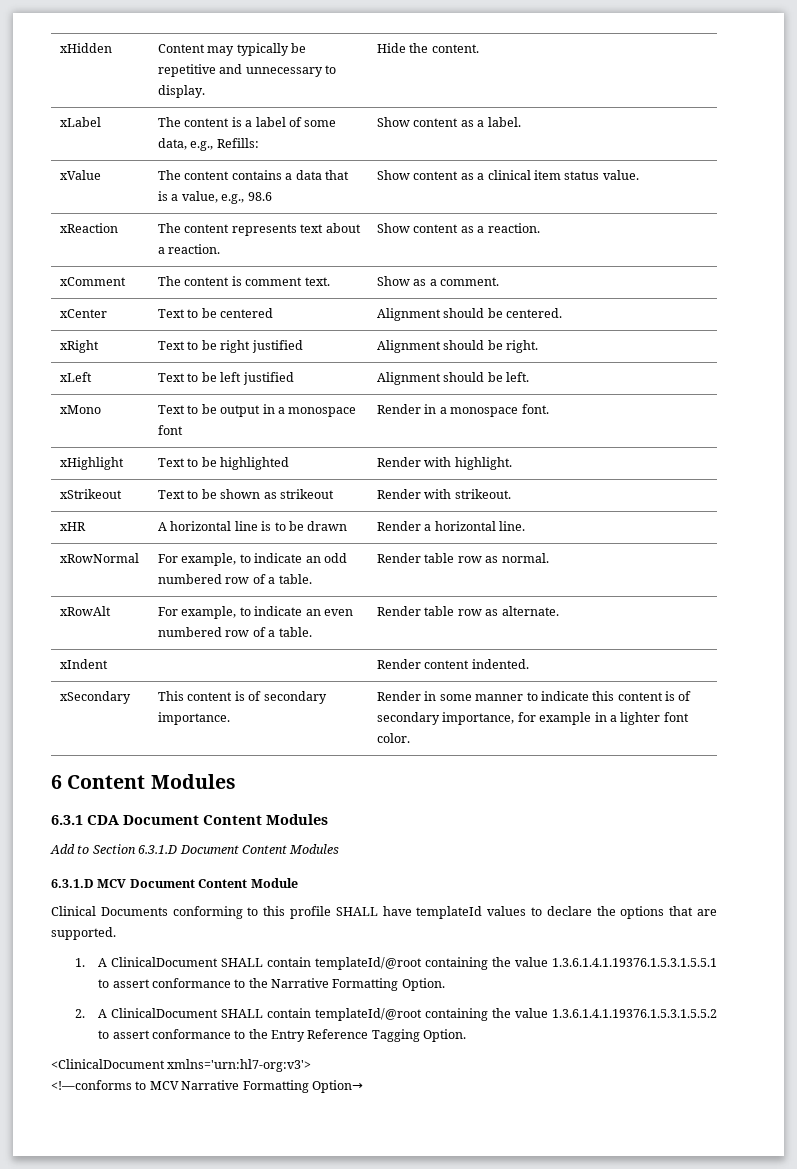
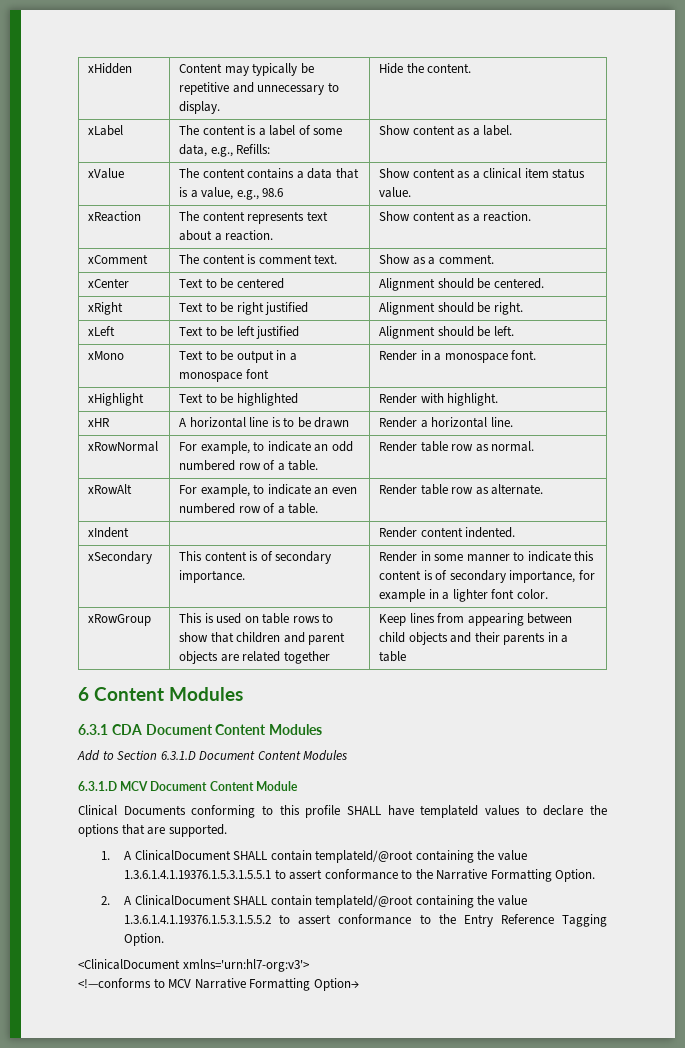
- xStrikeout | Text to be shown as strikeout | Render with strikeout.
+ xRowGroup | This is used on table rows to show that children and parent objects are related together | Keep lines from appearing between child objects and their parents in a table

